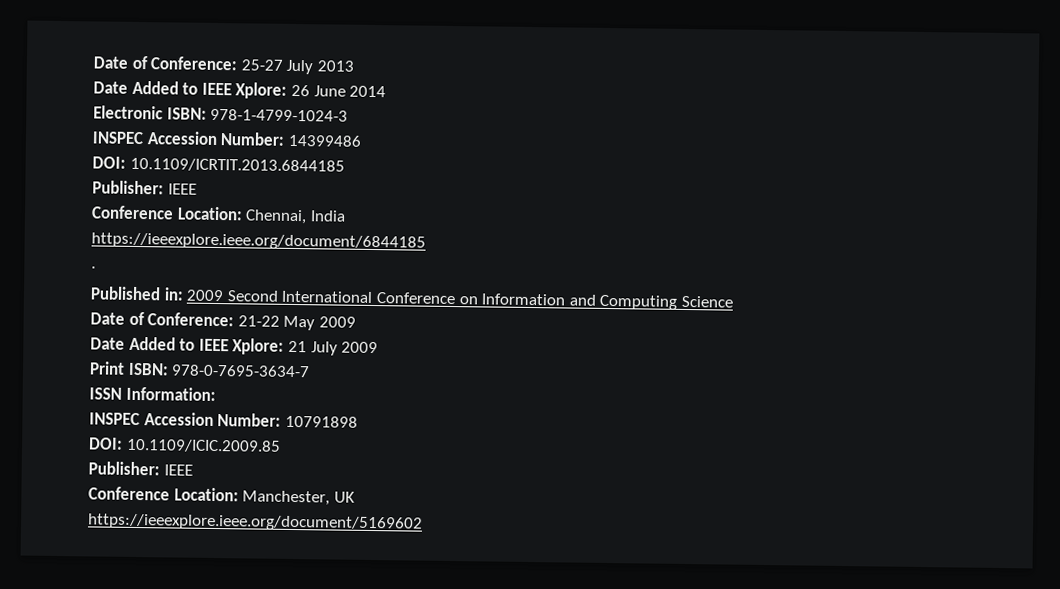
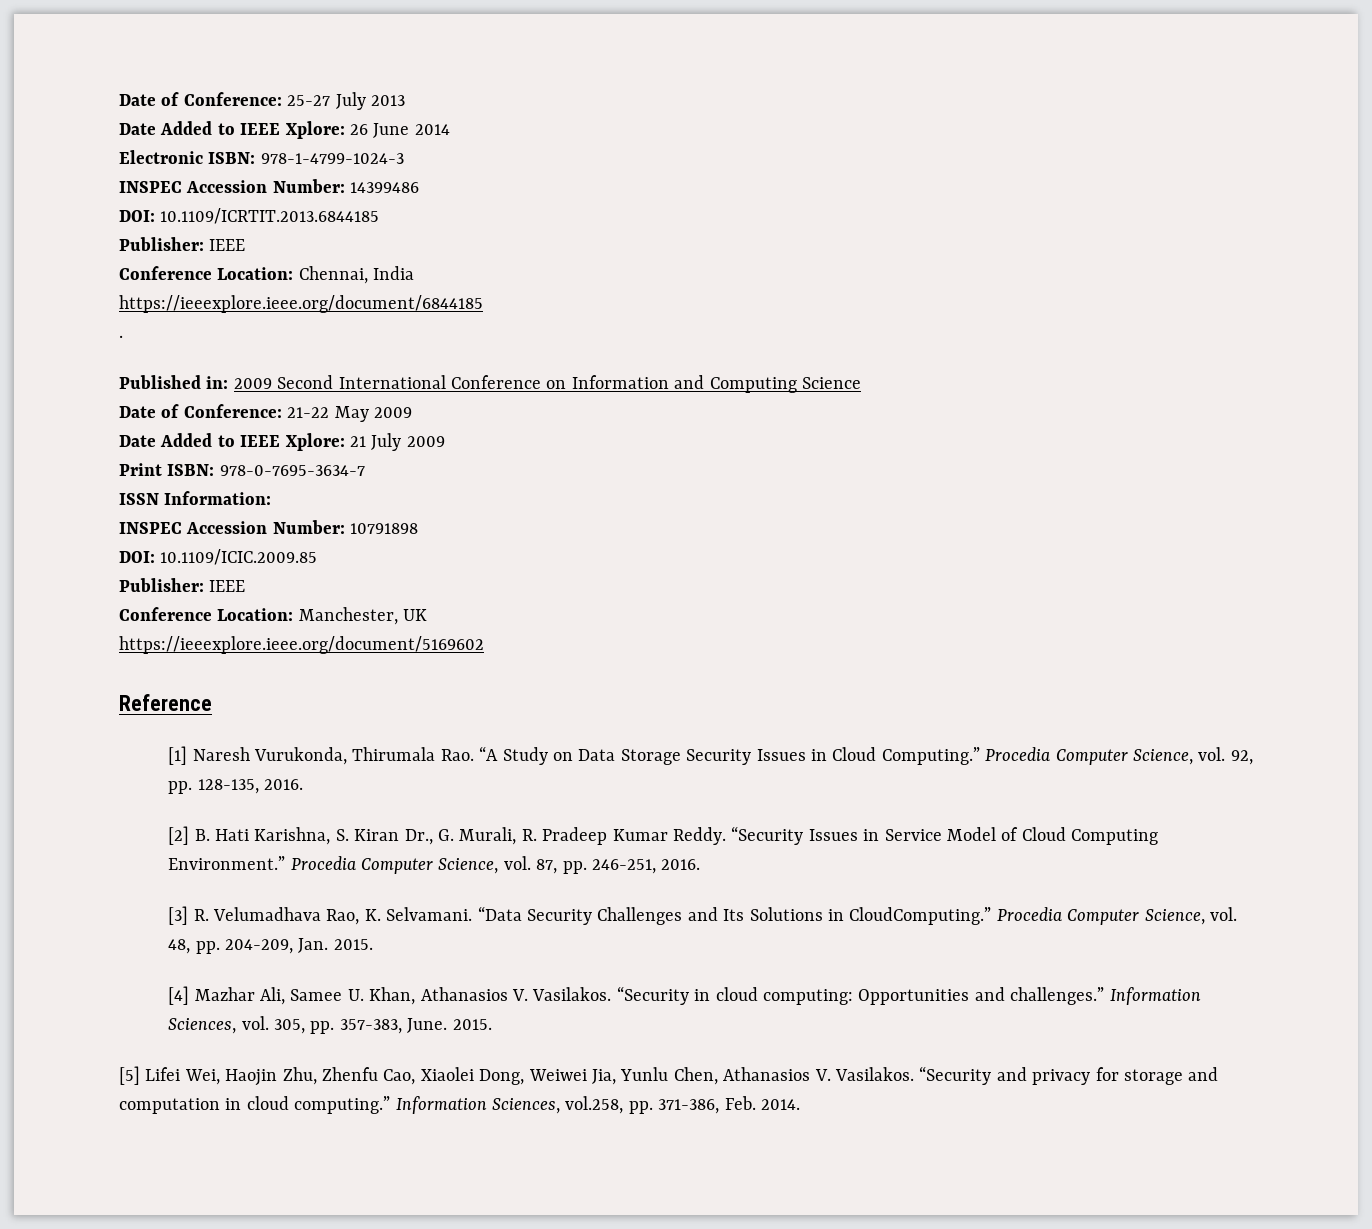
+ Reference
+ [1] Naresh Vurukonda, Thirumala Rao. “A Study on Data Storage Security Issues in Cloud Computing.” Procedia Computer Science, vol. 92, pp. 128-135, 2016.
+ [2] B. Hati Karishna, S. Kiran Dr., G. Murali, R. Pradeep Kumar Reddy. “Security Issues in Service Model of Cloud Computing Environment.” Procedia Computer Science, vol. 87, pp. 246-251, 2016.
+ [3] R. Velumadhava Rao, K. Selvamani. “Data Security Challenges and Its Solutions in CloudComputing.” Procedia Computer Science, vol. 48, pp. 204-209, Jan. 2015.
+ [4] Mazhar Ali, Samee U. Khan, Athanasios V. Vasilakos. “Security in cloud computing: Opportunities and challenges.” Information Sciences, vol. 305, pp. 357-383, June. 2015.
+ [5] Lifei Wei, Haojin Zhu, Zhenfu Cao, Xiaolei Dong, Weiwei Jia, Yunlu Chen, Athanasios V. Vasilakos. “Security and privacy for storage and computation in cloud computing.” Information Sciences, vol.258, pp. 371-386, Feb. 2014.

